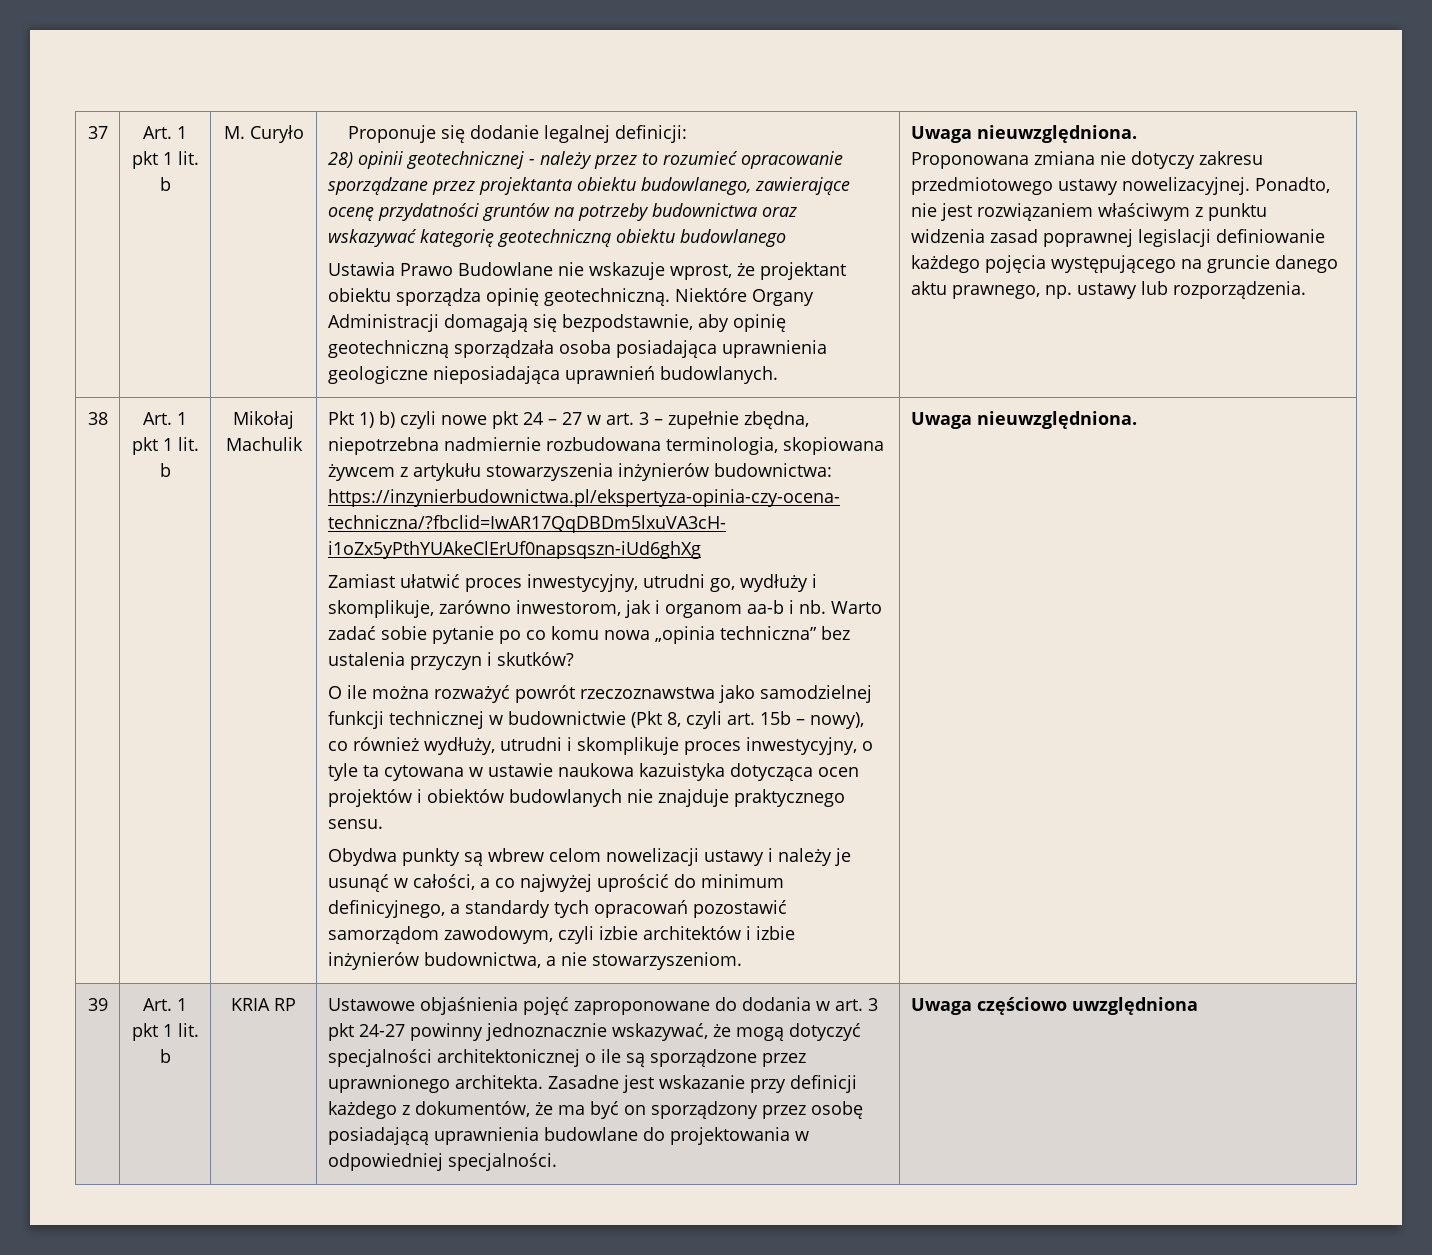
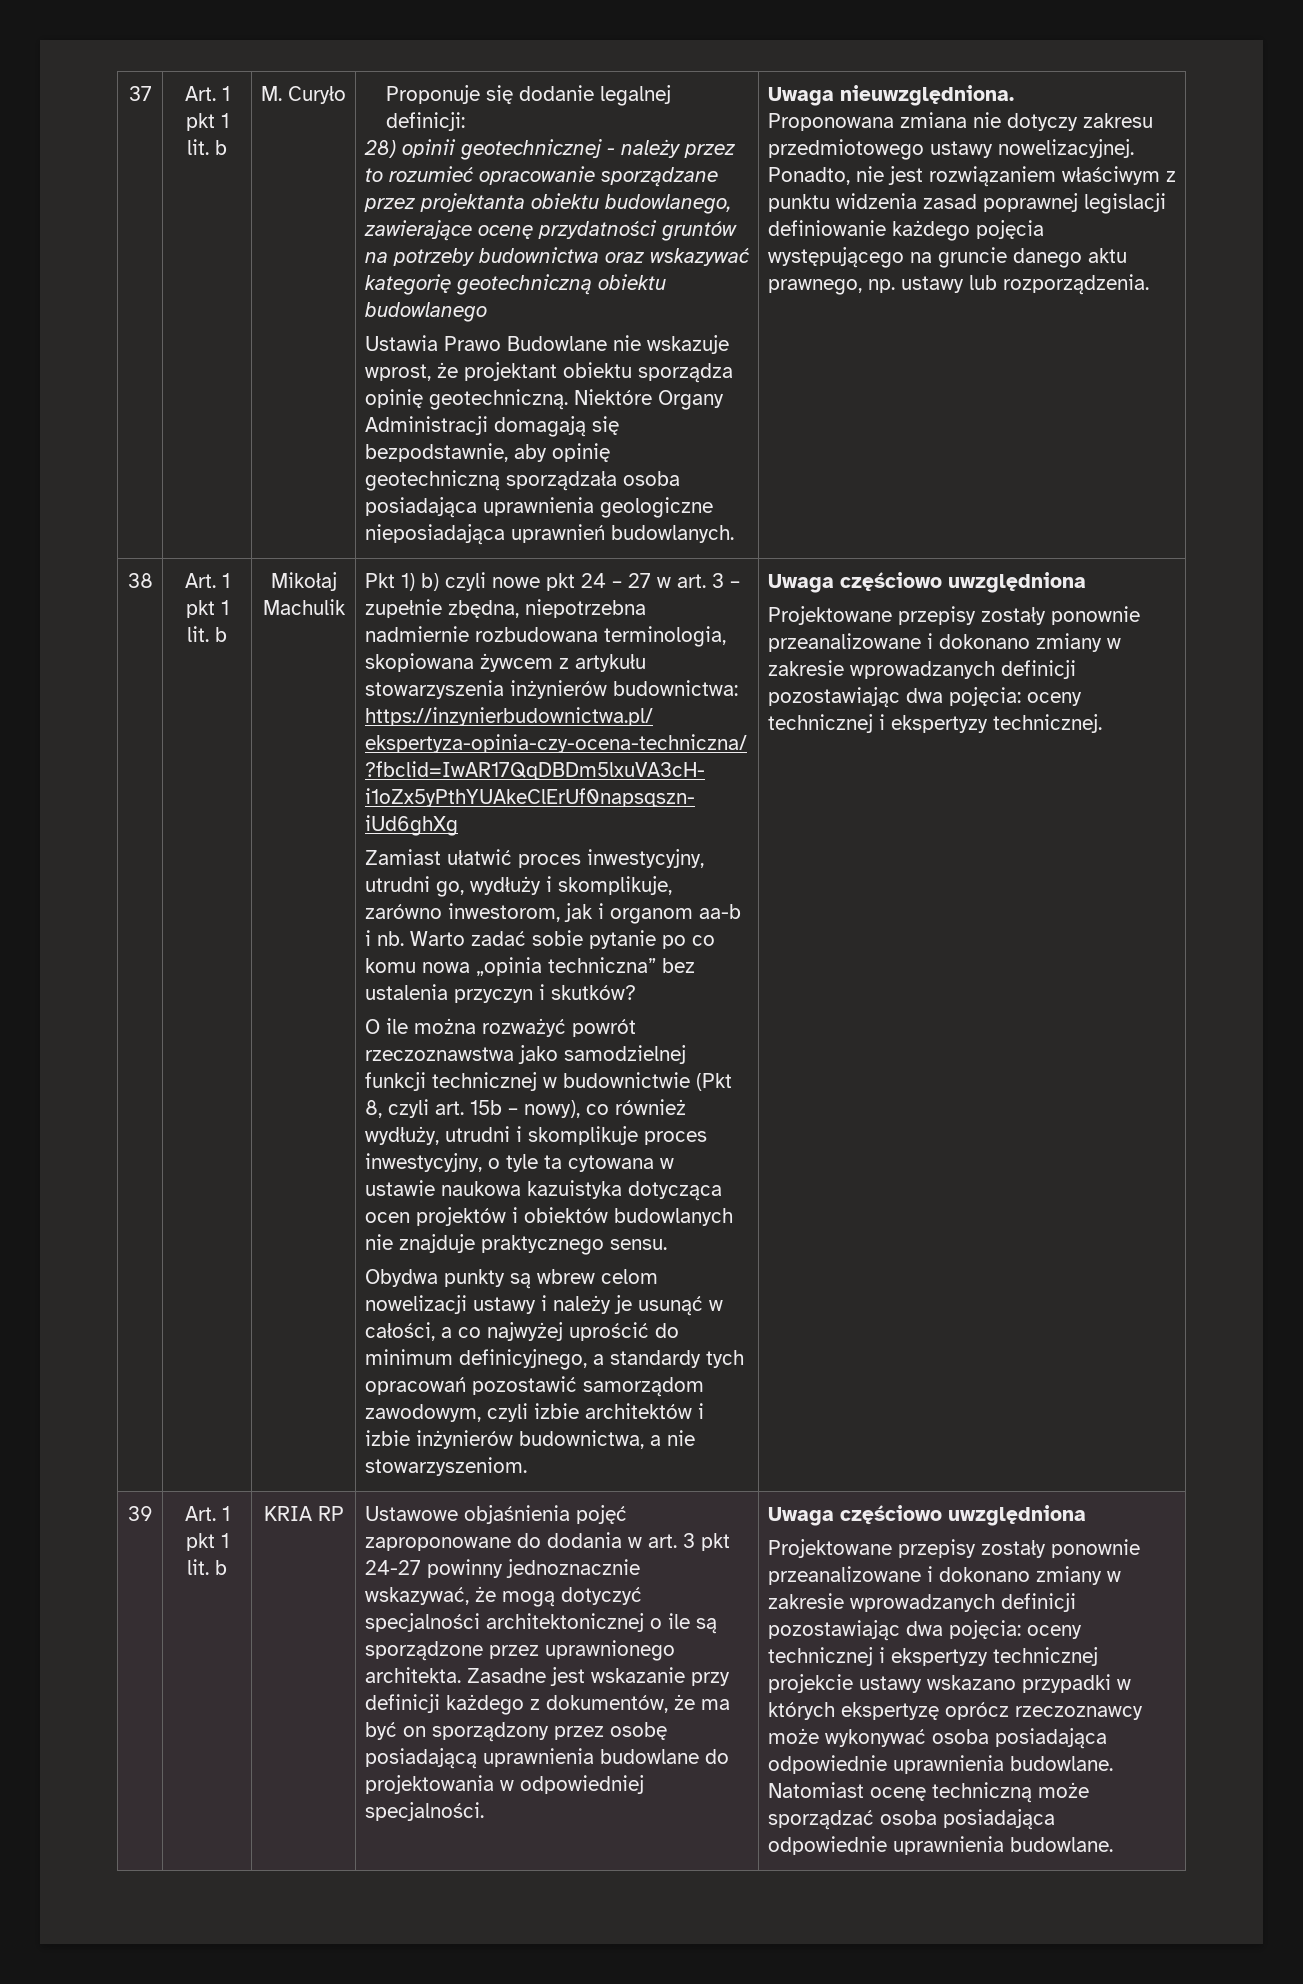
- Obydwa punkty są wbrew celom nowelizacji ustawy i należy je usunąć w całości, a co najwyżej uprościć do minimum definicyjnego, a standardy tych opracowań pozostawić samorządom zawodowym, czyli izbie architektów i izbie inżynierów budownictwa, a nie stowarzyszeniom. | Uwaga nieuwzględniona.
+ Obydwa punkty są wbrew celom nowelizacji ustawy i należy je usunąć w całości, a co najwyżej uprościć do minimum definicyjnego, a standardy tych opracowań pozostawić samorządom zawodowym, czyli izbie architektów i izbie inżynierów budownictwa, a nie stowarzyszeniom. | Uwaga częściowo uwzględniona
+ Projektowane przepisy zostały ponownie przeanalizowane i dokonano zmiany w zakresie wprowadzanych definicji pozostawiając dwa pojęcia: oceny technicznej i ekspertyzy technicznej.
+ Projektowane przepisy zostały ponownie przeanalizowane i dokonano zmiany w zakresie wprowadzanych definicji pozostawiając dwa pojęcia: oceny technicznej i ekspertyzy technicznej projekcie ustawy wskazano przypadki w których ekspertyzę oprócz rzeczoznawcy może wykonywać osoba posiadająca odpowiednie uprawnienia budowlane. Natomiast ocenę techniczną może sporządzać osoba posiadająca odpowiednie uprawnienia budowlane.

